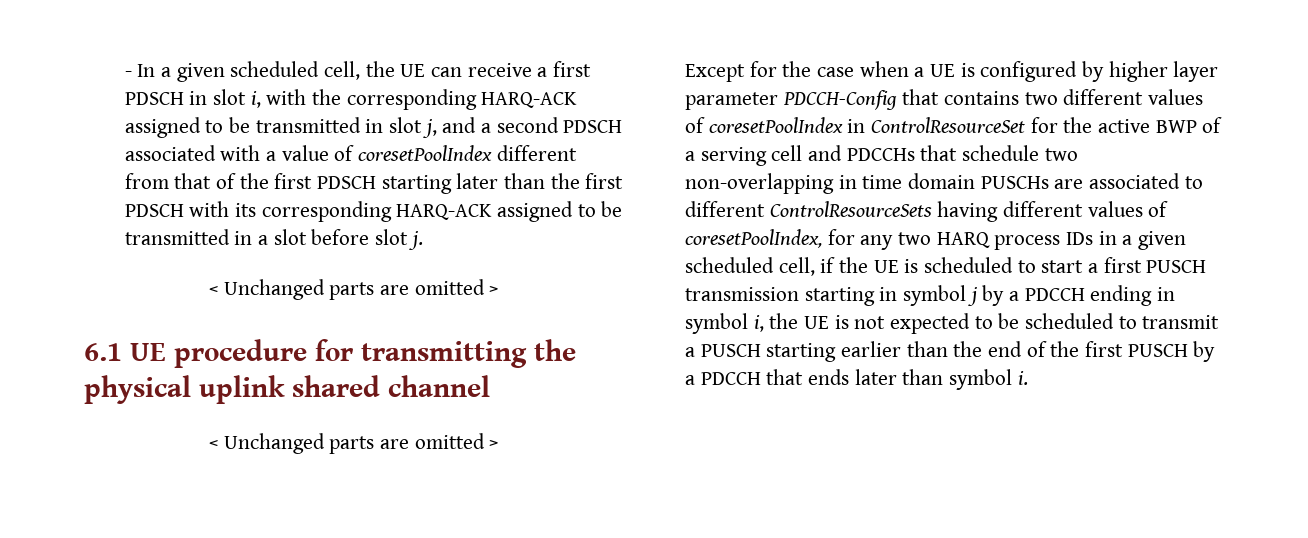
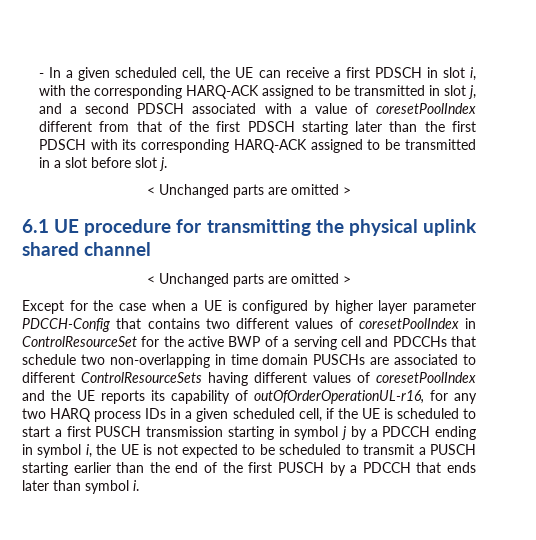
- Except for the case when a UE is configured by higher layer parameter PDCCH-Config that contains two different values of coresetPoolIndex in ControlResourceSet for the active BWP of a serving cell and PDCCHs that schedule two non-overlapping in time domain PUSCHs are associated to different ControlResourceSets having different values of coresetPoolIndex, for any two HARQ process IDs in a given scheduled cell, if the UE is scheduled to start a first PUSCH transmission starting in symbol j by a PDCCH ending in symbol i, the UE is not expected to be scheduled to transmit a PUSCH starting earlier than the end of the first PUSCH by a PDCCH that ends later than symbol i.
+ Except for the case when a UE is configured by higher layer parameter PDCCH-Config that contains two different values of coresetPoolIndex in ControlResourceSet for the active BWP of a serving cell and PDCCHs that schedule two non-overlapping in time domain PUSCHs are associated to different ControlResourceSets having different values of coresetPoolIndex and the UE reports its capability of outOfOrderOperationUL-r16, for any two HARQ process IDs in a given scheduled cell, if the UE is scheduled to start a first PUSCH transmission starting in symbol j by a PDCCH ending in symbol i, the UE is not expected to be scheduled to transmit a PUSCH starting earlier than the end of the first PUSCH by a PDCCH that ends later than symbol i.

